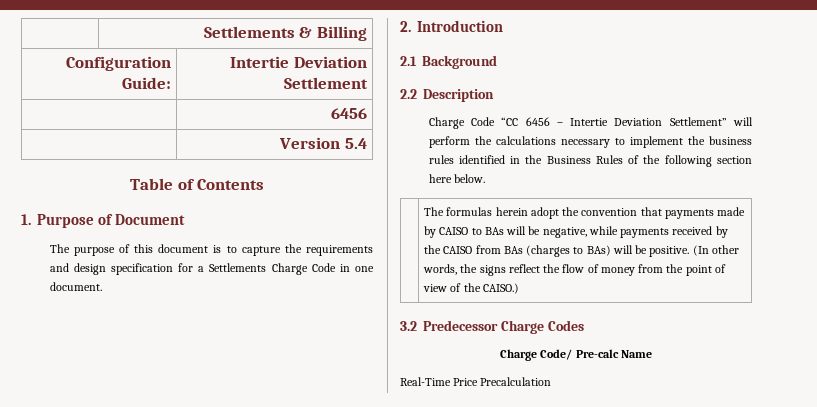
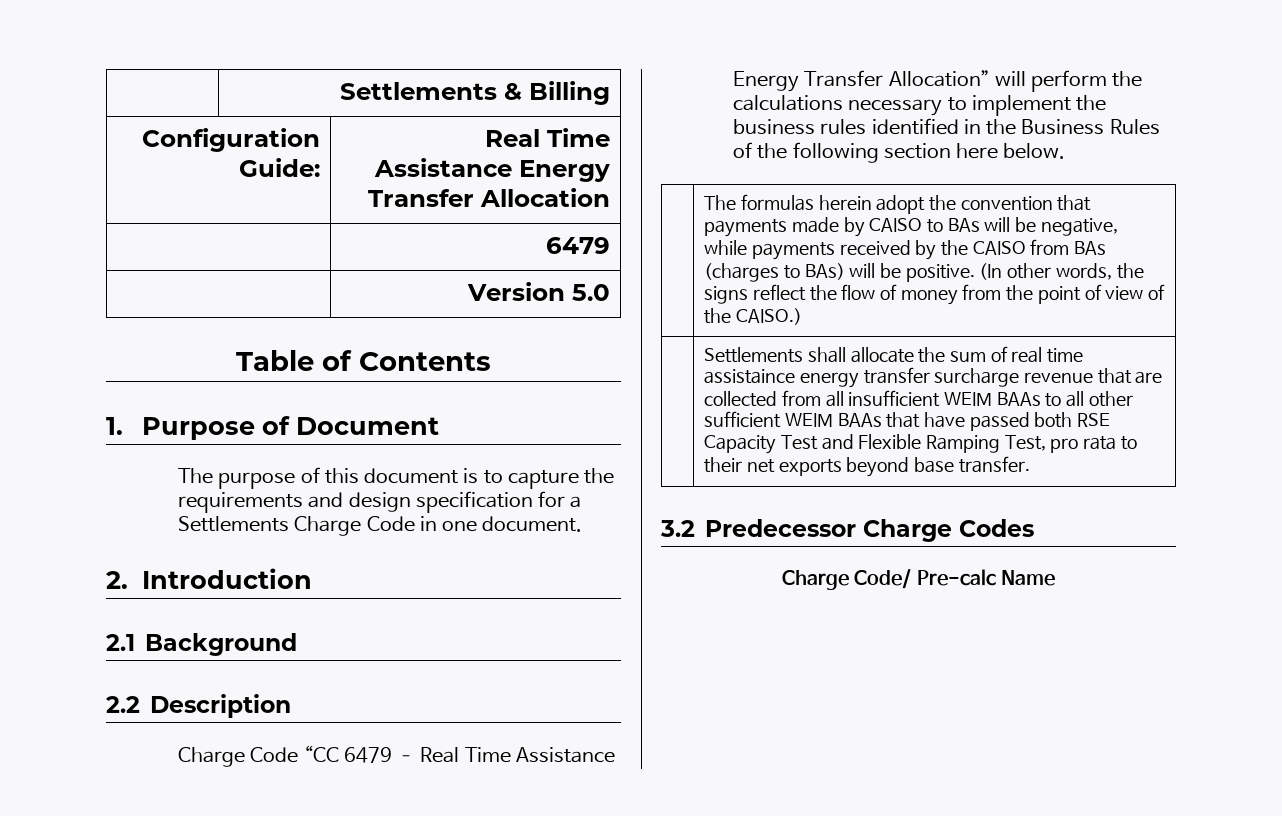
- Configuration Guide: | Intertie Deviation Settlement
- | 6456
+ Configuration Guide: | Real Time Assistance Energy Transfer Allocation
+ | 6479
- | Version 5.4
+ | Version 5.0
- Charge Code “CC 6456 – Intertie Deviation Settlement” will perform the calculations necessary to implement the business rules identified in the Business Rules of the following section here below.
+ Charge Code “CC 6479 – Real Time Assistance Energy Transfer Allocation” will perform the calculations necessary to implement the business rules identified in the Business Rules of the following section here below.
+ Settlements shall allocate the sum of real time assistaince energy transfer surcharge revenue that are collected from all insufficient WEIM BAAs to all other sufficient WEIM BAAs that have passed both RSE Capacity Test and Flexible Ramping Test, pro rata to their net exports beyond base transfer.
- Real-Time Price Precalculation

